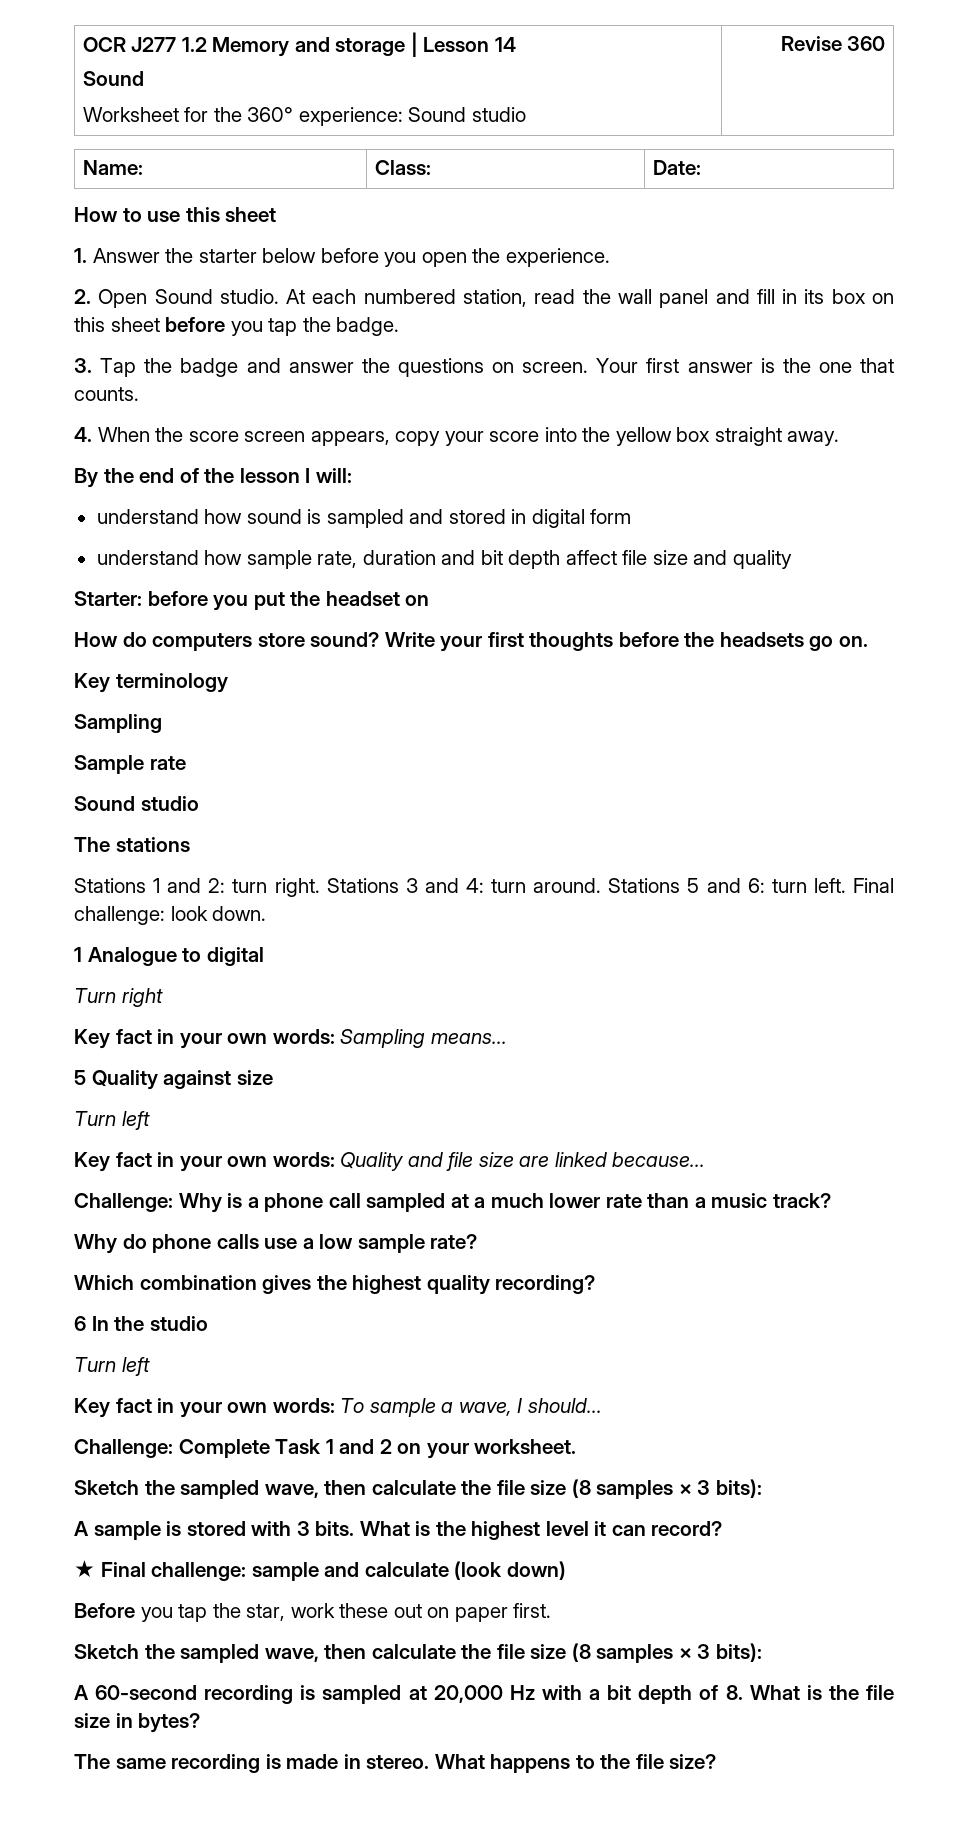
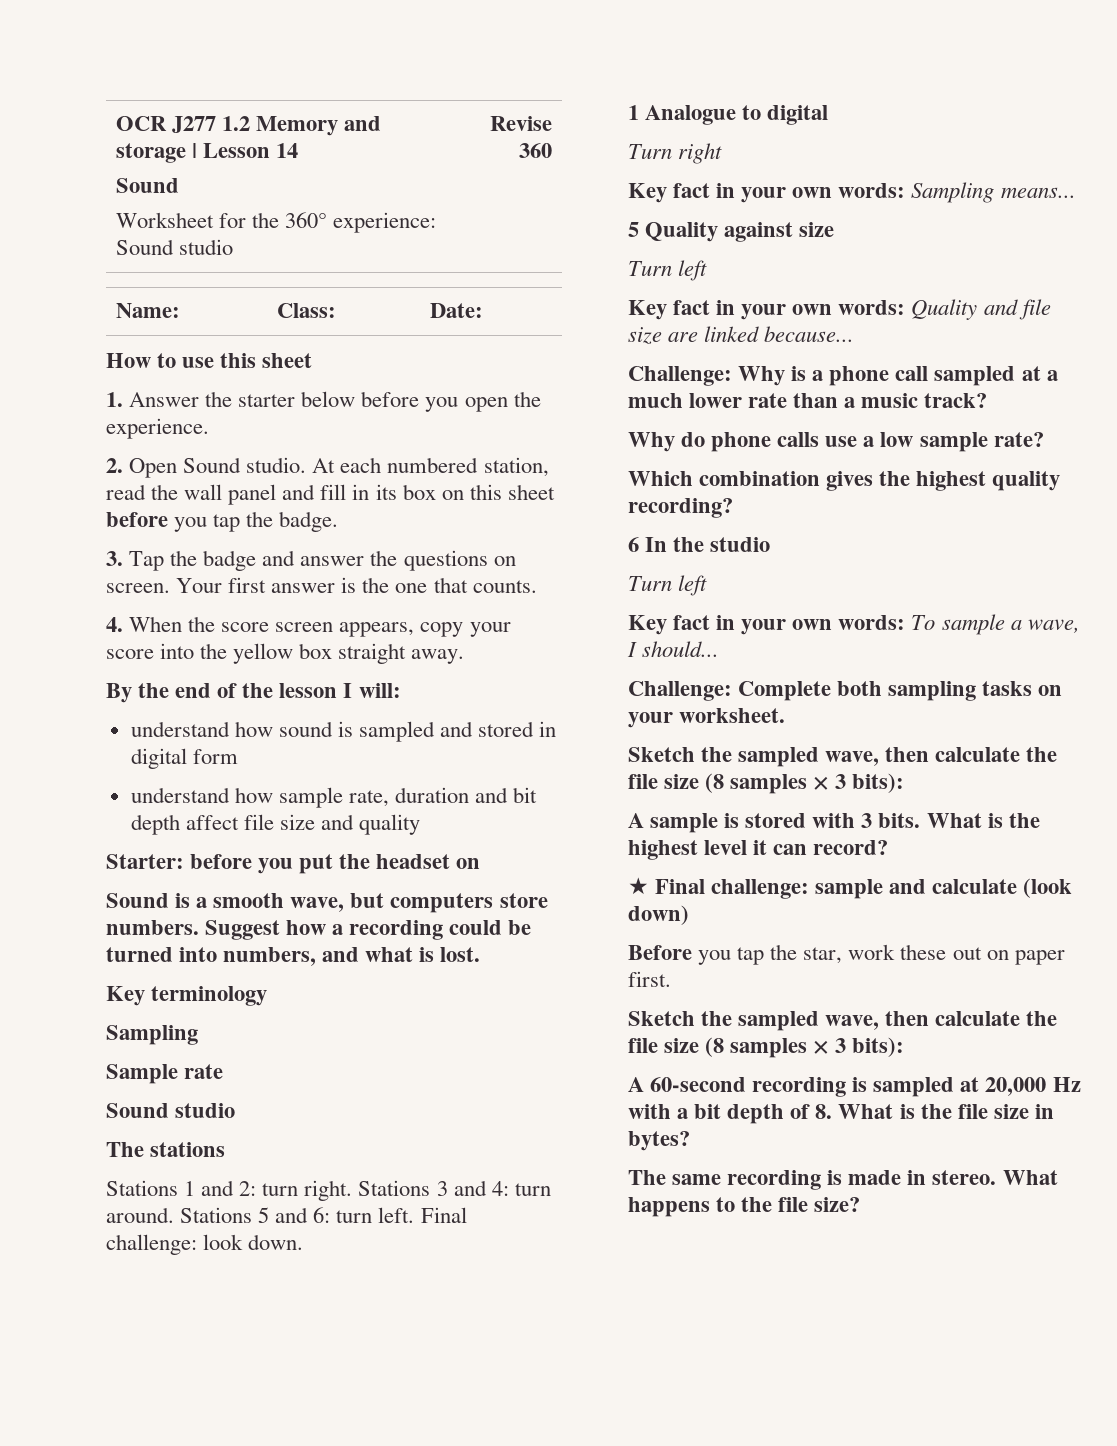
- How do computers store sound? Write your first thoughts before the headsets go on.
+ Sound is a smooth wave, but computers store numbers. Suggest how a recording could be turned into numbers, and what is lost.
- Challenge: Complete Task 1 and 2 on your worksheet.
+ Challenge: Complete both sampling tasks on your worksheet.

